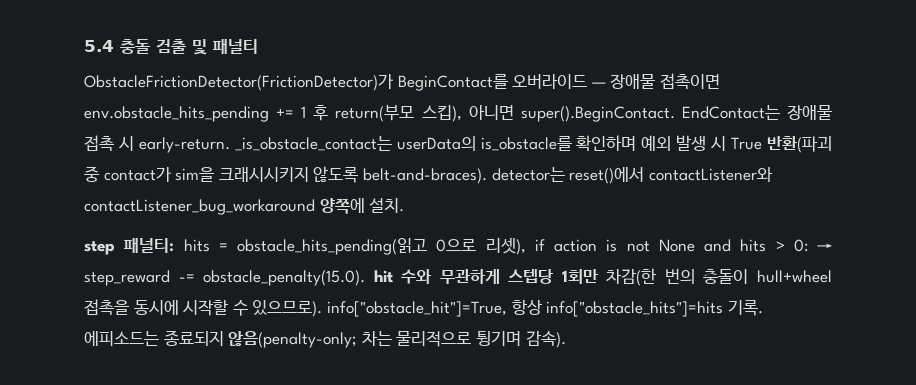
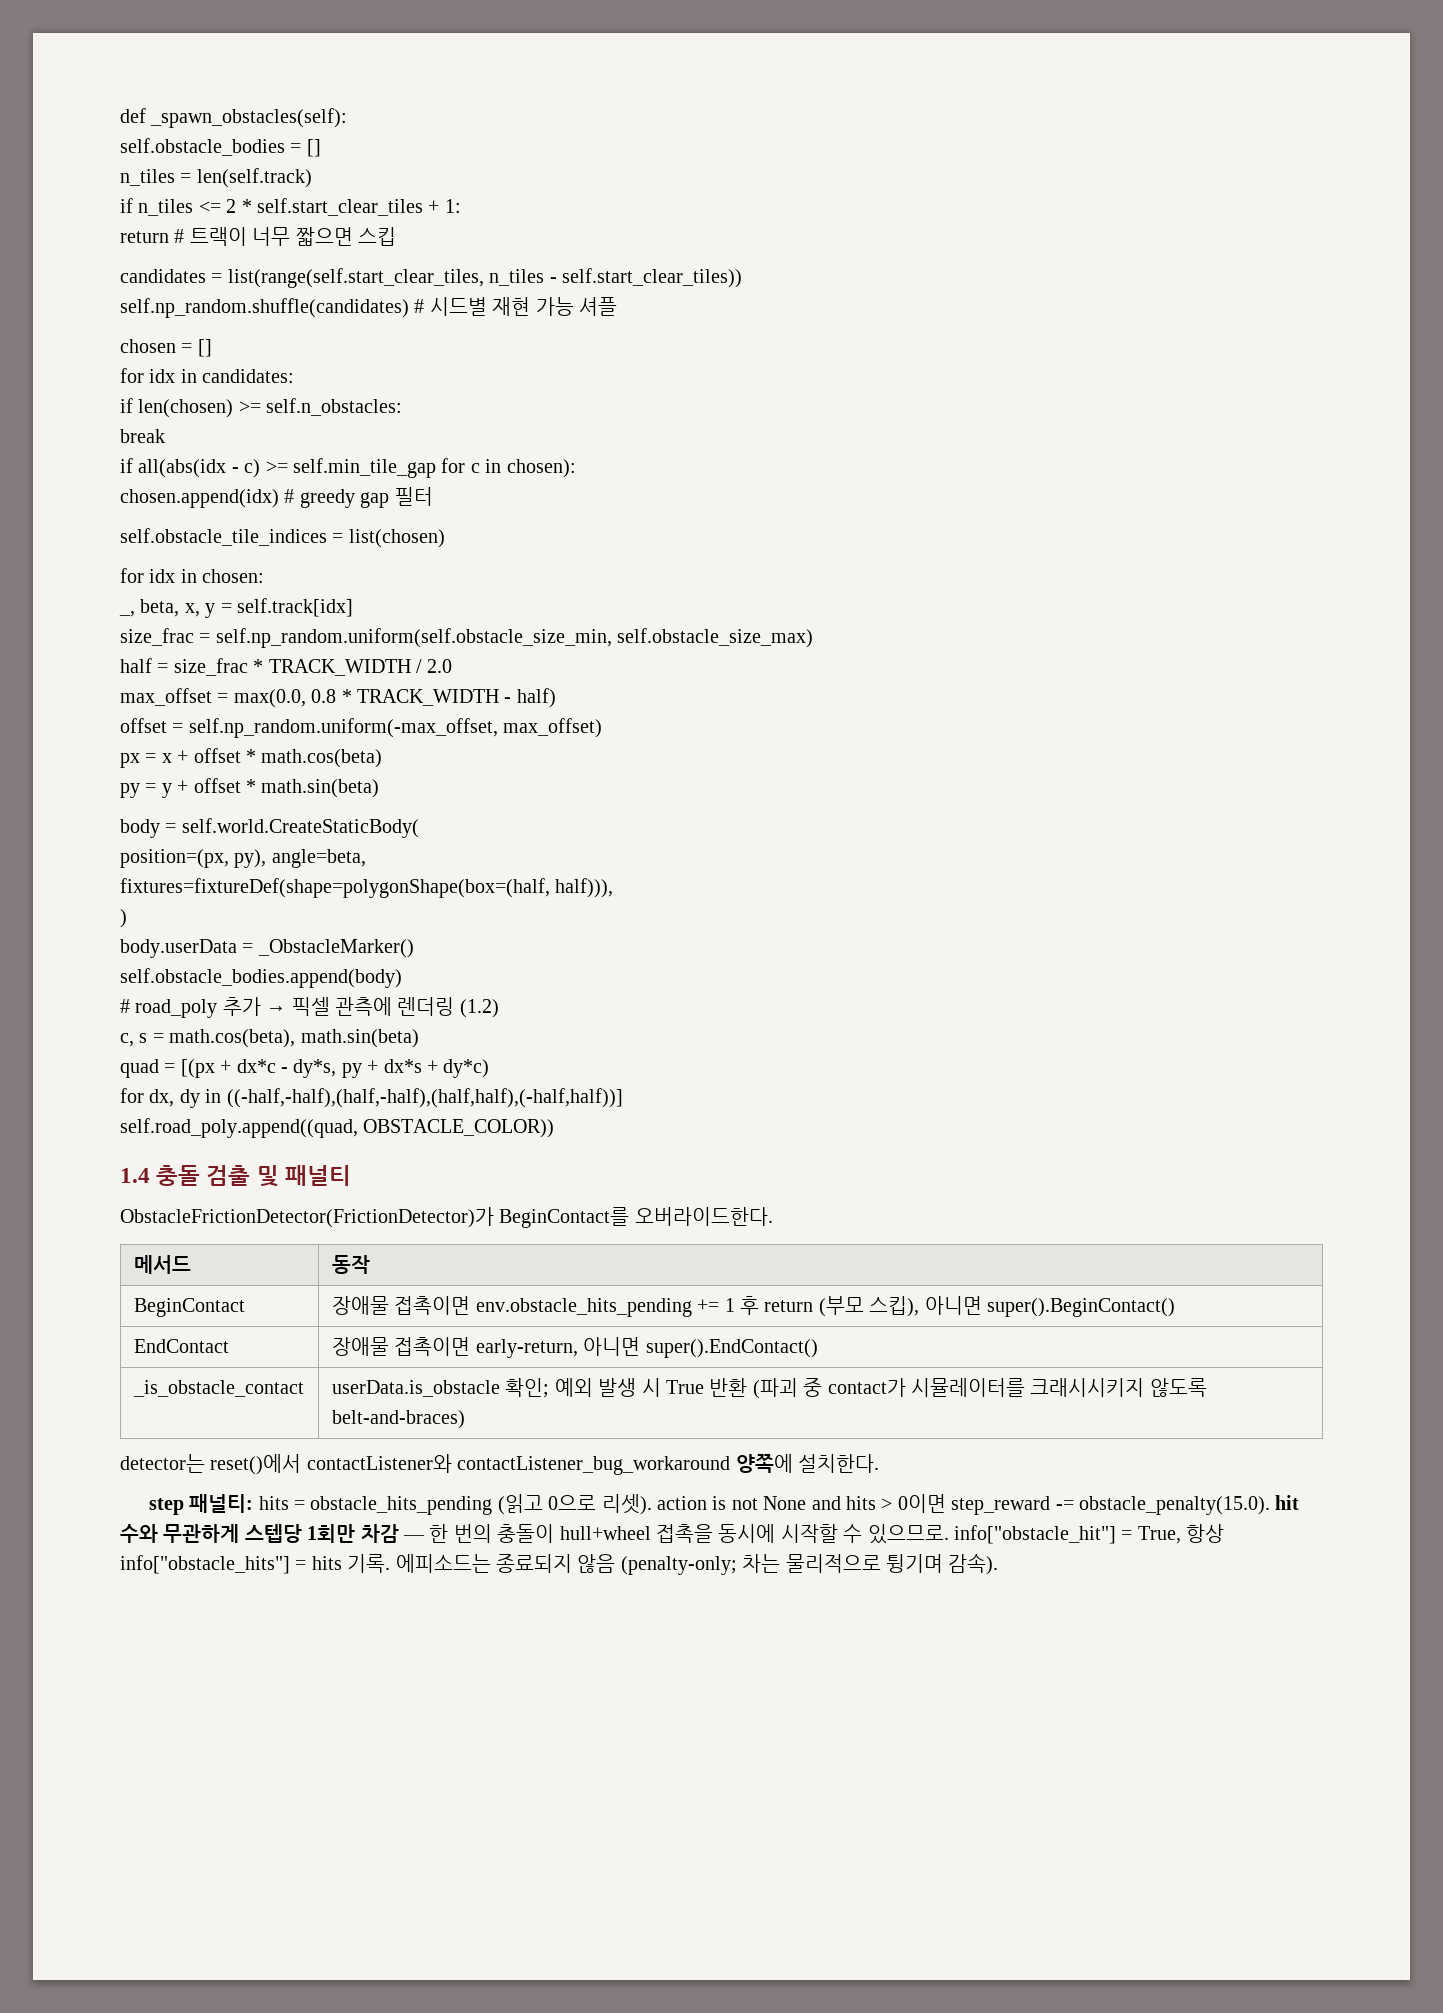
- 5.4 충돌 검출 및 패널티
+ def _spawn_obstacles(self):
+ self.obstacle_bodies = []
+ n_tiles = len(self.track)
+ if n_tiles <= 2 * self.start_clear_tiles + 1:
+ return # 트랙이 너무 짧으면 스킵
+ candidates = list(range(self.start_clear_tiles, n_tiles - self.start_clear_tiles))
+ self.np_random.shuffle(candidates) # 시드별 재현 가능 셔플
+ chosen = []
+ for idx in candidates:
+ if len(chosen) >= self.n_obstacles:
+ break
+ if all(abs(idx - c) >= self.min_tile_gap for c in chosen):
+ chosen.append(idx) # greedy gap 필터
+ self.obstacle_tile_indices = list(chosen)
+ for idx in chosen:
+ _, beta, x, y = self.track[idx]
+ size_frac = self.np_random.uniform(self.obstacle_size_min, self.obstacle_size_max)
+ half = size_frac * TRACK_WIDTH / 2.0
+ max_offset = max(0.0, 0.8 * TRACK_WIDTH - half)
+ offset = self.np_random.uniform(-max_offset, max_offset)
+ px = x + offset * math.cos(beta)
+ py = y + offset * math.sin(beta)
+ body = self.world.CreateStaticBody(
+ position=(px, py), angle=beta,
+ fixtures=fixtureDef(shape=polygonShape(box=(half, half))),
+ )
+ body.userData = _ObstacleMarker()
+ self.obstacle_bodies.append(body)
+ # road_poly 추가 → 픽셀 관측에 렌더링 (1.2)
+ c, s = math.cos(beta), math.sin(beta)
+ quad = [(px + dx*c - dy*s, py + dx*s + dy*c)
+ for dx, dy in ((-half,-half),(half,-half),(half,half),(-half,half))]
+ self.road_poly.append((quad, OBSTACLE_COLOR))
+ 1.4 충돌 검출 및 패널티
- ObstacleFrictionDetector(FrictionDetector)가 BeginContact를 오버라이드 — 장애물 접촉이면 env.obstacle_hits_pending += 1 후 return(부모 스킵), 아니면 super().BeginContact. EndContact는 장애물 접촉 시 early-return. _is_obstacle_contact는 userData의 is_obstacle를 확인하며 예외 발생 시 True 반환(파괴 중 contact가 sim을 크래시시키지 않도록 belt-and-braces). detector는 reset()에서 contactListener와 contactListener_bug_workaround 양쪽에 설치.
+ ObstacleFrictionDetector(FrictionDetector)가 BeginContact를 오버라이드한다.
+ 메서드 | 동작
+ BeginContact | 장애물 접촉이면 env.obstacle_hits_pending += 1 후 return (부모 스킵), 아니면 super().BeginContact()
+ EndContact | 장애물 접촉이면 early-return, 아니면 super().EndContact()
+ _is_obstacle_contact | userData.is_obstacle 확인; 예외 발생 시 True 반환 (파괴 중 contact가 시뮬레이터를 크래시시키지 않도록 belt-and-braces)
+ detector는 reset()에서 contactListener와 contactListener_bug_workaround 양쪽에 설치한다.
- step 패널티: hits = obstacle_hits_pending(읽고 0으로 리셋), if action is not None and hits > 0: → step_reward -= obstacle_penalty(15.0). hit 수와 무관하게 스텝당 1회만 차감(한 번의 충돌이 hull+wheel 접촉을 동시에 시작할 수 있으므로). info["obstacle_hit"]=True, 항상 info["obstacle_hits"]=hits 기록.
+ step 패널티: hits = obstacle_hits_pending (읽고 0으로 리셋). action is not None and hits > 0이면 step_reward -= obstacle_penalty(15.0). hit 수와 무관하게 스텝당 1회만 차감 — 한 번의 충돌이 hull+wheel 접촉을 동시에 시작할 수 있으므로. info["obstacle_hit"] = True, 항상 info["obstacle_hits"] = hits 기록.
- 에피소드는 종료되지 않음(penalty-only; 차는 물리적으로 튕기며 감속).
+ 에피소드는 종료되지 않음 (penalty-only; 차는 물리적으로 튕기며 감속).

